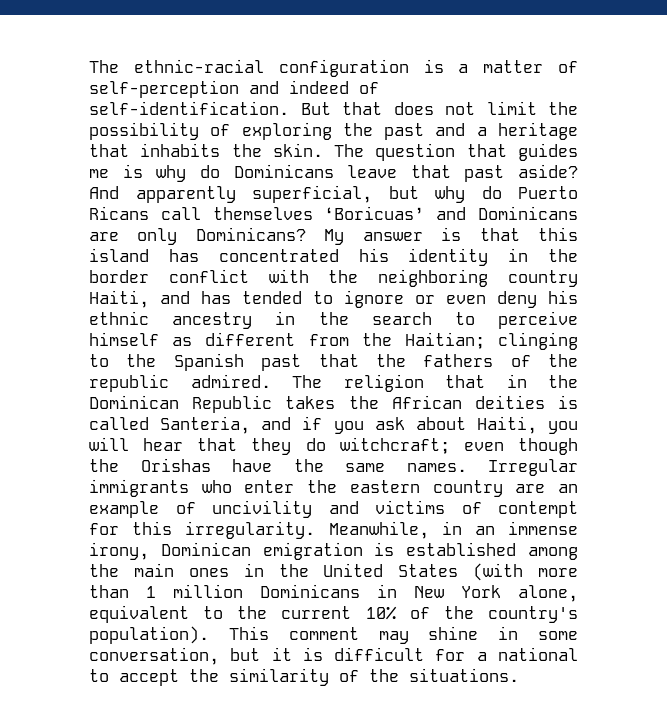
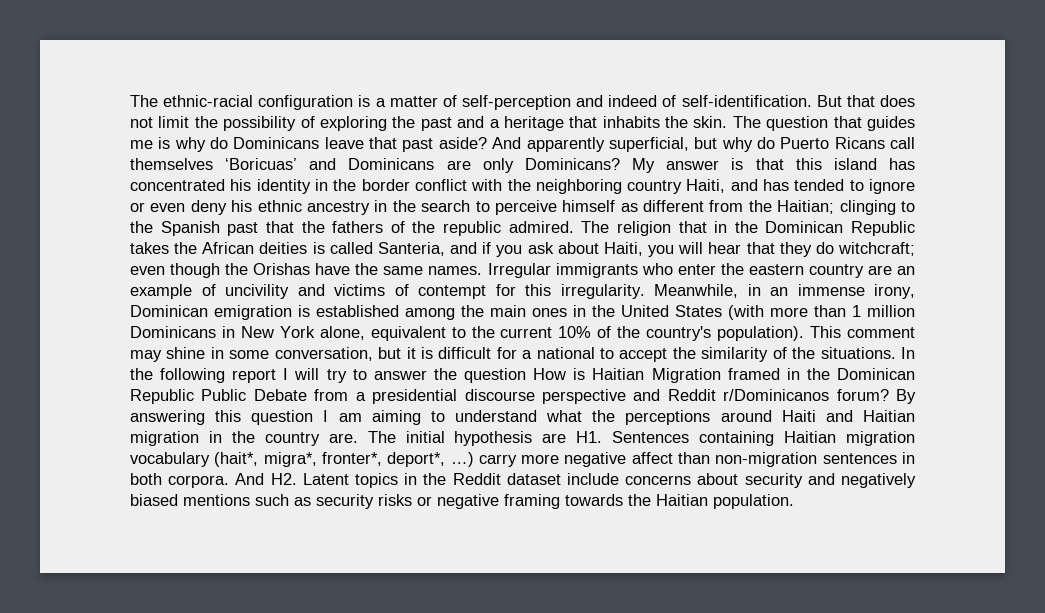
+ In the following report I will try to answer the question How is Haitian Migration framed in the Dominican Republic Public Debate from a presidential discourse perspective and Reddit r/Dominicanos forum? By answering this question I am aiming to understand what the perceptions around Haiti and Haitian migration in the country are. The initial hypothesis are H1. Sentences containing Haitian migration vocabulary (hait*, migra*, fronter*, deport*, …) carry more negative affect than non-migration sentences in both corpora. And H2. Latent topics in the Reddit dataset include concerns about security and negatively biased mentions such as security risks or negative framing towards the Haitian population.

